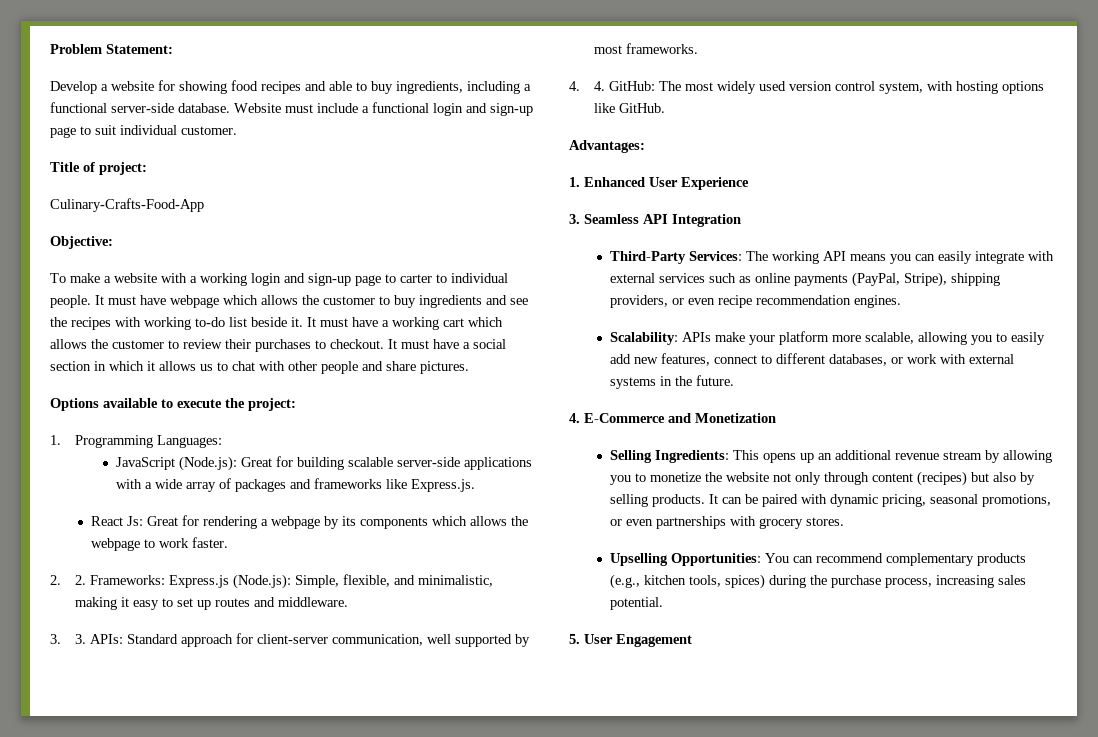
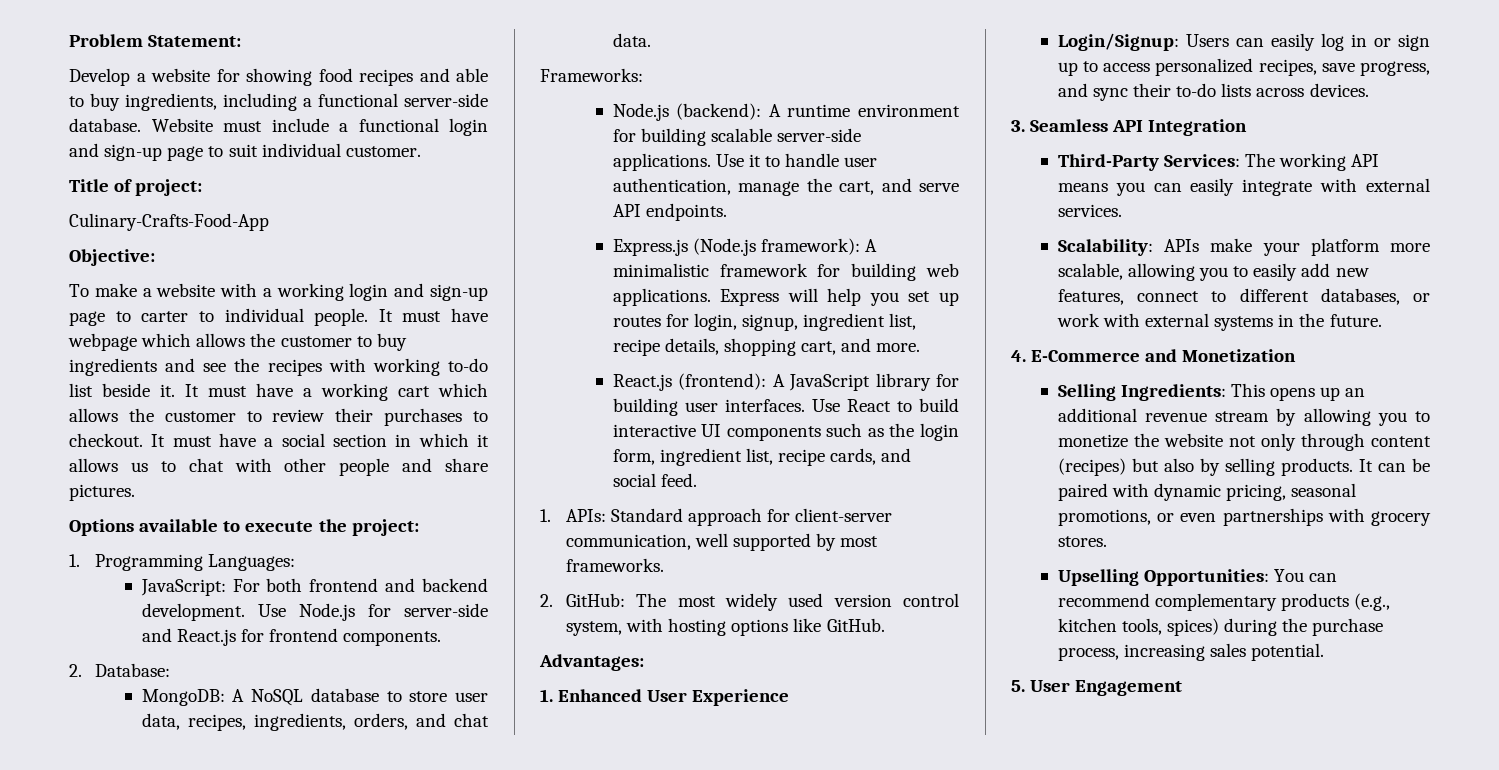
- JavaScript (Node.js): Great for building scalable server-side applications with a wide array of packages and frameworks like Express.js.
- React Js: Great for rendering a webpage by its components which allows the webpage to work faster.
- 2. 2. Frameworks: Express.js (Node.js): Simple, flexible, and minimalistic, making it easy to set up routes and middleware.
- 3. 3. APIs: Standard approach for client-server communication, well supported by most frameworks.
+ JavaScript: For both frontend and backend development. Use Node.js for server-side and React.js for frontend components.
+ 2. Database:
+ MongoDB: A NoSQL database to store user data, recipes, ingredients, orders, and chat data.
+ Frameworks:
+ Node.js (backend): A runtime environment for building scalable server-side applications. Use it to handle user authentication, manage the cart, and serve API endpoints.
+ Express.js (Node.js framework): A minimalistic framework for building web applications. Express will help you set up routes for login, signup, ingredient list, recipe details, shopping cart, and more.
+ React.js (frontend): A JavaScript library for building user interfaces. Use React to build interactive UI components such as the login form, ingredient list, recipe cards, and social feed.
+ 1. APIs: Standard approach for client-server communication, well supported by most frameworks.
- 4. 4. GitHub: The most widely used version control system, with hosting options like GitHub.
+ 2. GitHub: The most widely used version control system, with hosting options like GitHub.
+ Login/Signup: Users can easily log in or sign up to access personalized recipes, save progress, and sync their to-do lists across devices.
- Third-Party Services: The working API means you can easily integrate with external services such as online payments (PayPal, Stripe), shipping providers, or even recipe recommendation engines.
+ Third-Party Services: The working API means you can easily integrate with external services.

